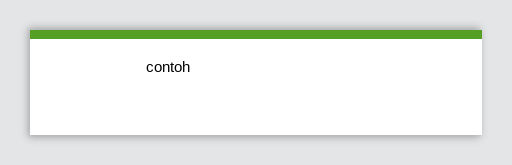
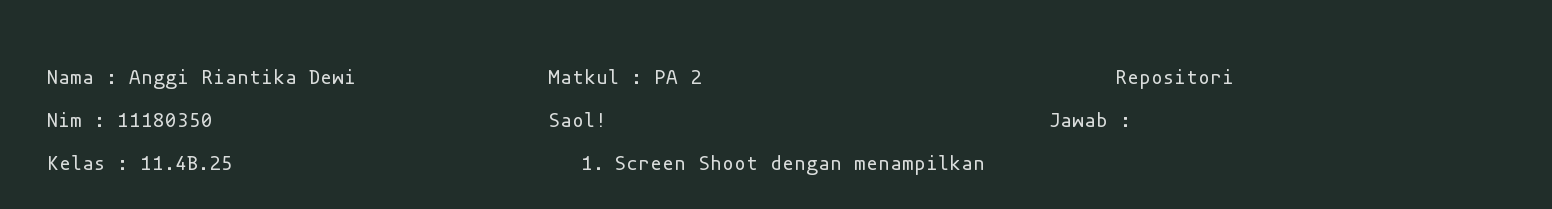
- contoh
+ Nama : Anggi Riantika Dewi
+ Nim : 11180350
+ Kelas : 11.4B.25
+ Matkul : PA 2
+ Saol!
+ 1. Screen Shoot dengan menampilkan Repositori
+ Jawab :

